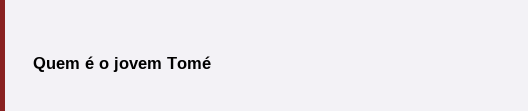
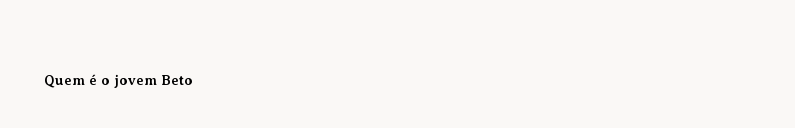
- Quem é o jovem Tomé
+ Quem é o jovem Beto

